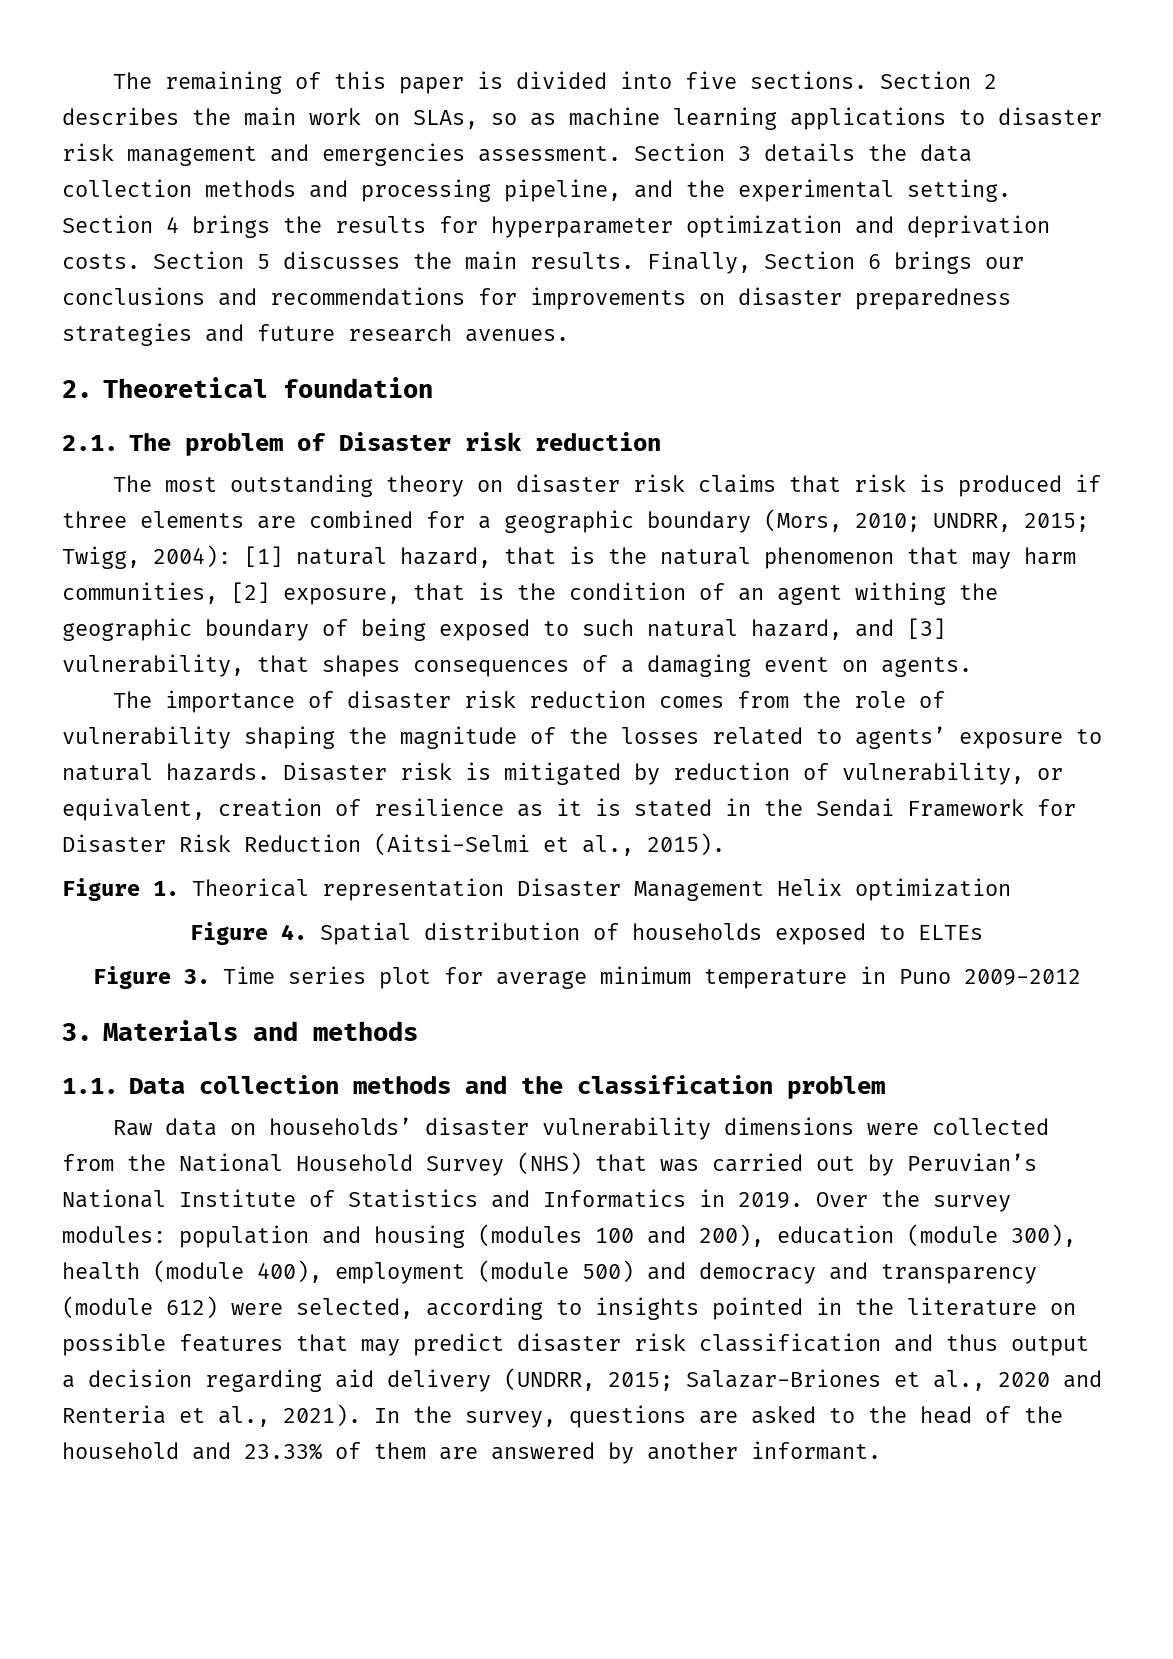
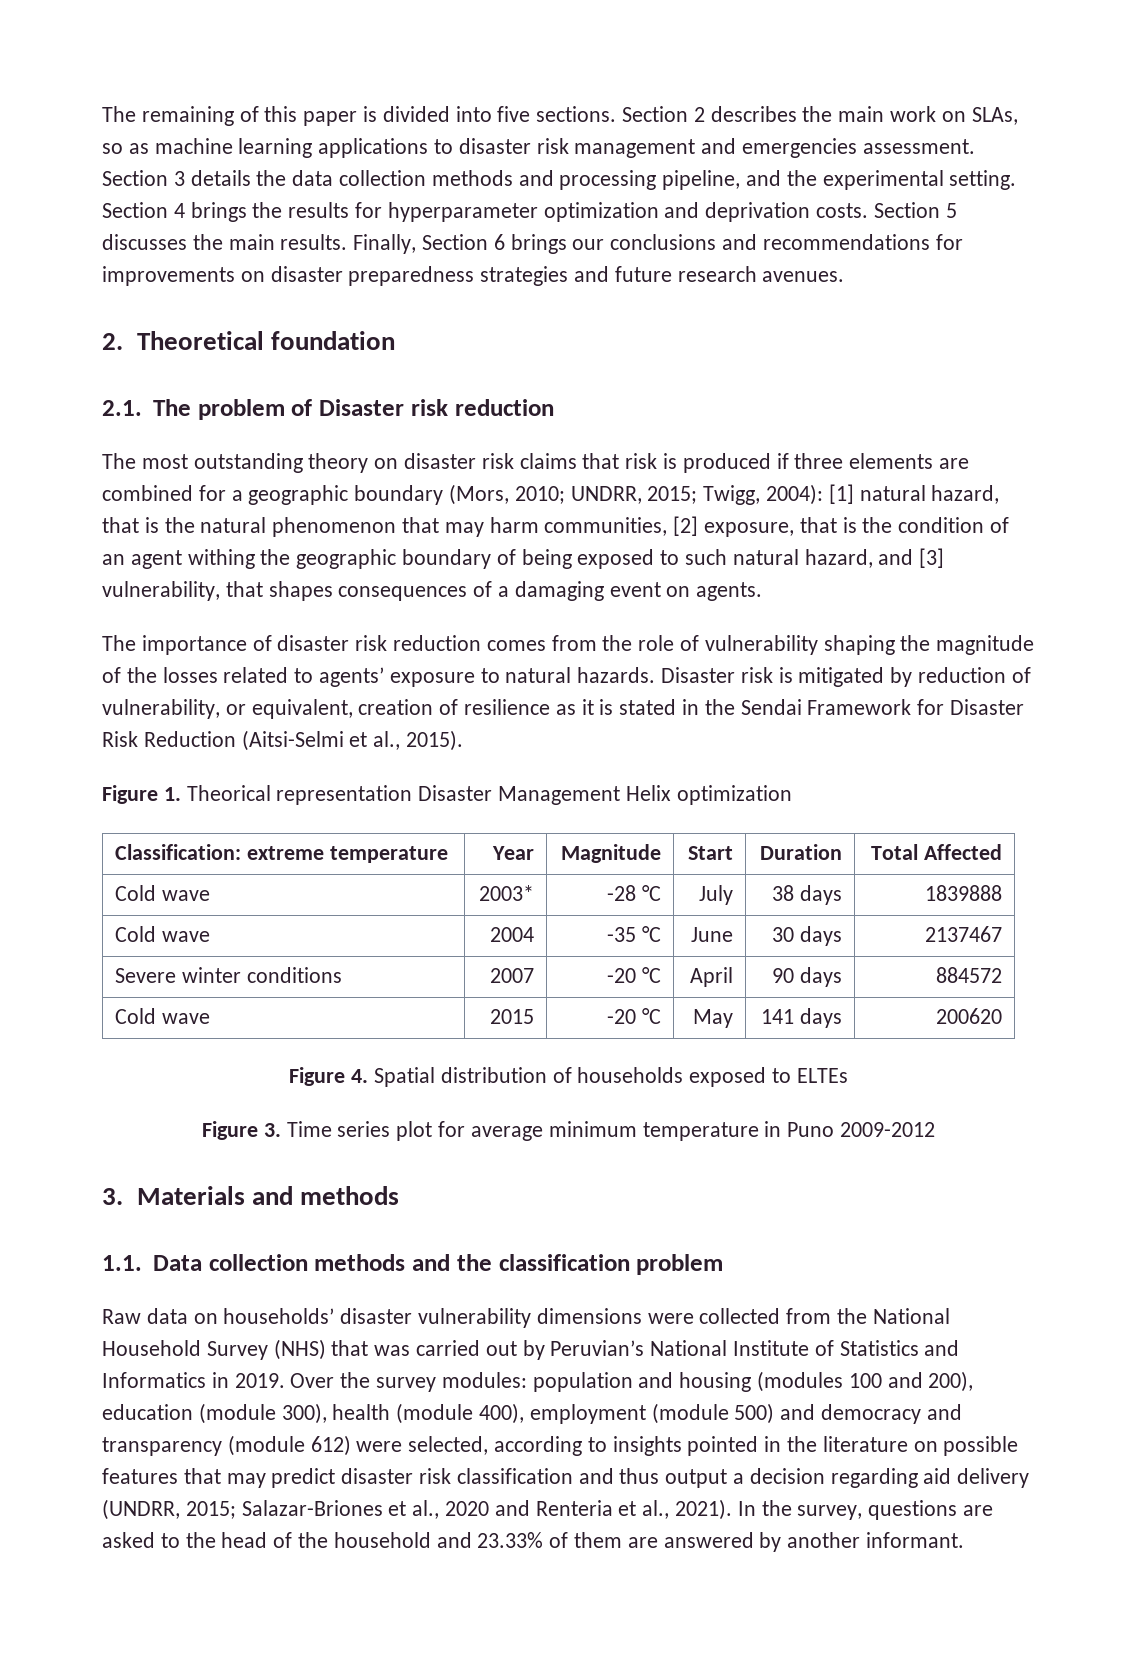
+ Classification: extreme temperature | Year | Magnitude | Start | Duration | Total Affected
+ Cold wave | 2003* | -28 °C | July | 38 days | 1839888
+ Cold wave | 2004 | -35 °C | June | 30 days | 2137467
+ Severe winter conditions | 2007 | -20 °C | April | 90 days | 884572
+ Cold wave | 2015 | -20 °C | May | 141 days | 200620

